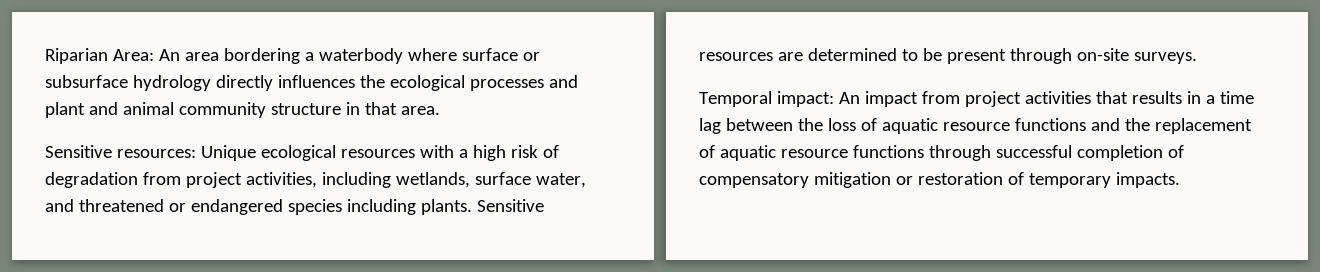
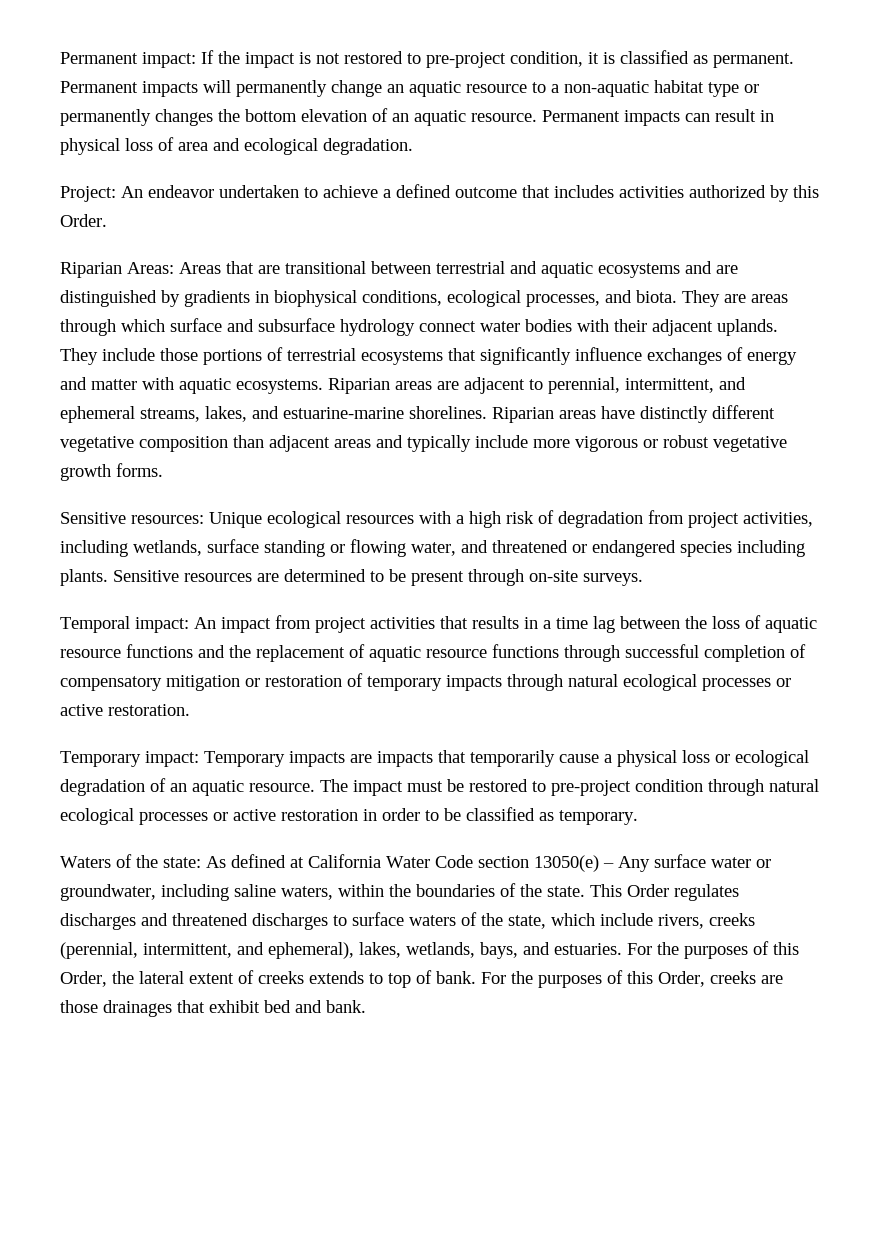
- Riparian Area: An area bordering a waterbody where surface or subsurface hydrology directly influences the ecological processes and plant and animal community structure in that area.
+ Permanent impact: If the impact is not restored to pre-project condition, it is classified as permanent. Permanent impacts will permanently change an aquatic resource to a non-aquatic habitat type or permanently changes the bottom elevation of an aquatic resource. Permanent impacts can result in physical loss of area and ecological degradation.
+ Project: An endeavor undertaken to achieve a defined outcome that includes activities authorized by this Order.
+ Riparian Areas: Areas that are transitional between terrestrial and aquatic ecosystems and are distinguished by gradients in biophysical conditions, ecological processes, and biota. They are areas through which surface and subsurface hydrology connect water bodies with their adjacent uplands. They include those portions of terrestrial ecosystems that significantly influence exchanges of energy and matter with aquatic ecosystems. Riparian areas are adjacent to perennial, intermittent, and ephemeral streams, lakes, and estuarine-marine shorelines. Riparian areas have distinctly different vegetative composition than adjacent areas and typically include more vigorous or robust vegetative growth forms.
- Sensitive resources: Unique ecological resources with a high risk of degradation from project activities, including wetlands, surface water, and threatened or endangered species including plants.
+ Sensitive resources: Unique ecological resources with a high risk of degradation from project activities, including wetlands, surface standing or flowing water, and threatened or endangered species including plants.
- Temporal impact: An impact from project activities that results in a time lag between the loss of aquatic resource functions and the replacement of aquatic resource functions through successful completion of compensatory mitigation or restoration of temporary impacts.
+ Temporal impact: An impact from project activities that results in a time lag between the loss of aquatic resource functions and the replacement of aquatic resource functions through successful completion of compensatory mitigation or restoration of temporary impacts through natural ecological processes or active restoration.
+ Temporary impact: Temporary impacts are impacts that temporarily cause a physical loss or ecological degradation of an aquatic resource. The impact must be restored to pre-project condition through natural ecological processes or active restoration in order to be classified as temporary.
+ Waters of the state: As defined at California Water Code section 13050(e) – Any surface water or groundwater, including saline waters, within the boundaries of the state. This Order regulates discharges and threatened discharges to surface waters of the state, which include rivers, creeks (perennial, intermittent, and ephemeral), lakes, wetlands, bays, and estuaries. For the purposes of this Order, the lateral extent of creeks extends to top of bank. For the purposes of this Order, creeks are those drainages that exhibit bed and bank.

